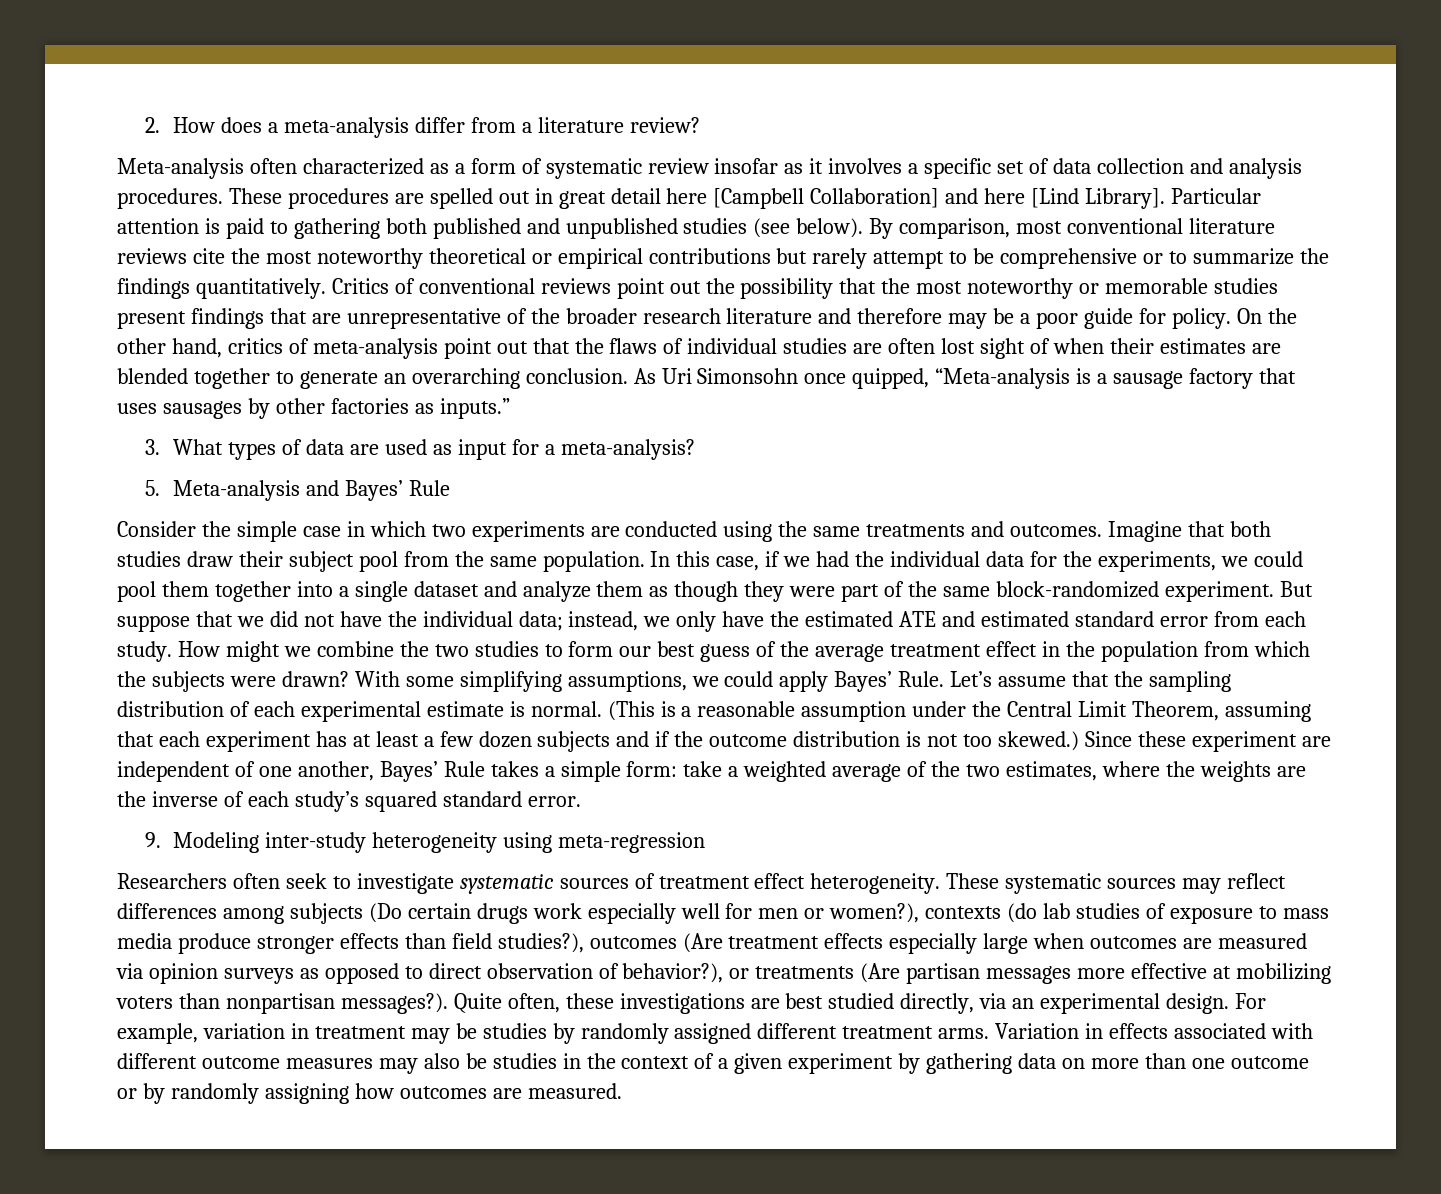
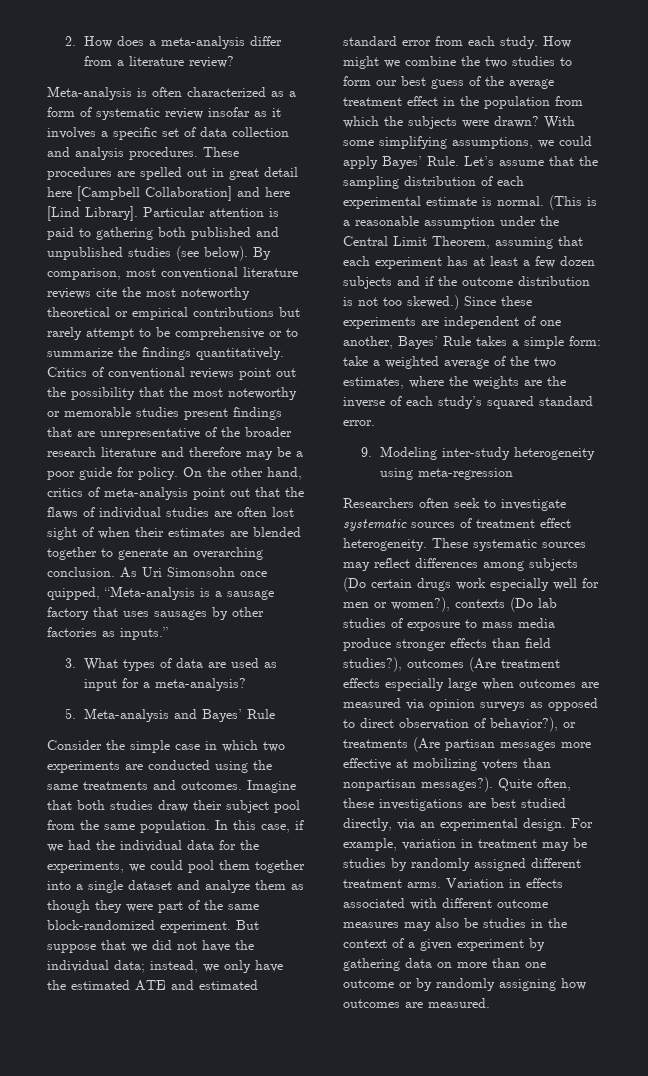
- Meta-analysis often characterized as a form of systematic review insofar as it involves a specific set of data collection and analysis procedures.
+ Meta-analysis is often characterized as a form of systematic review insofar as it involves a specific set of data collection and analysis procedures.
- Since these experiment are independent of one another, Bayes’ Rule takes a simple form: take a weighted average of the two estimates, where the weights are the inverse of each study’s squared standard error.
+ Since these experiments are independent of one another, Bayes’ Rule takes a simple form: take a weighted average of the two estimates, where the weights are the inverse of each study’s squared standard error.
- These systematic sources may reflect differences among subjects (Do certain drugs work especially well for men or women?), contexts (do lab studies of exposure to mass media produce stronger effects than field studies?), outcomes (Are treatment effects especially large when outcomes are measured via opinion surveys as opposed to direct observation of behavior?), or treatments (Are partisan messages more effective at mobilizing voters than nonpartisan messages?).
+ These systematic sources may reflect differences among subjects (Do certain drugs work especially well for men or women?), contexts (Do lab studies of exposure to mass media produce stronger effects than field studies?), outcomes (Are treatment effects especially large when outcomes are measured via opinion surveys as opposed to direct observation of behavior?), or treatments (Are partisan messages more effective at mobilizing voters than nonpartisan messages?).

